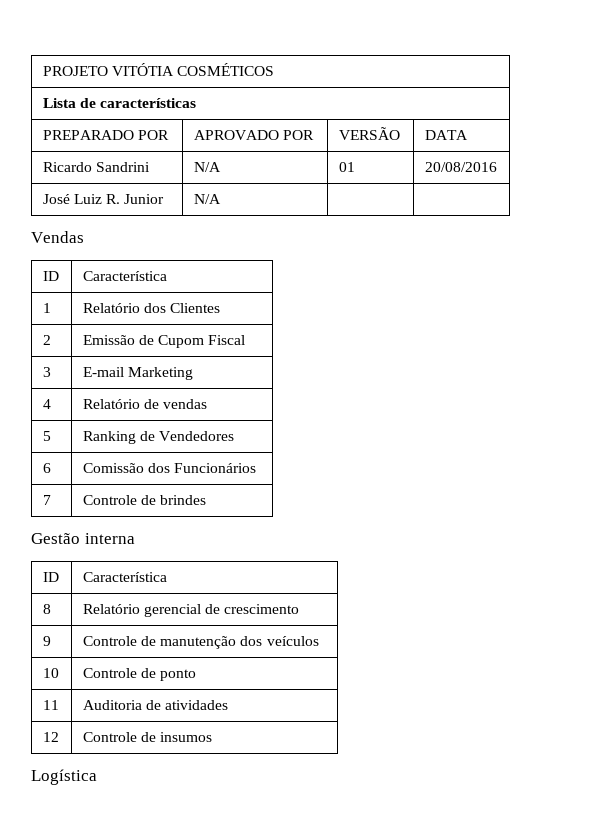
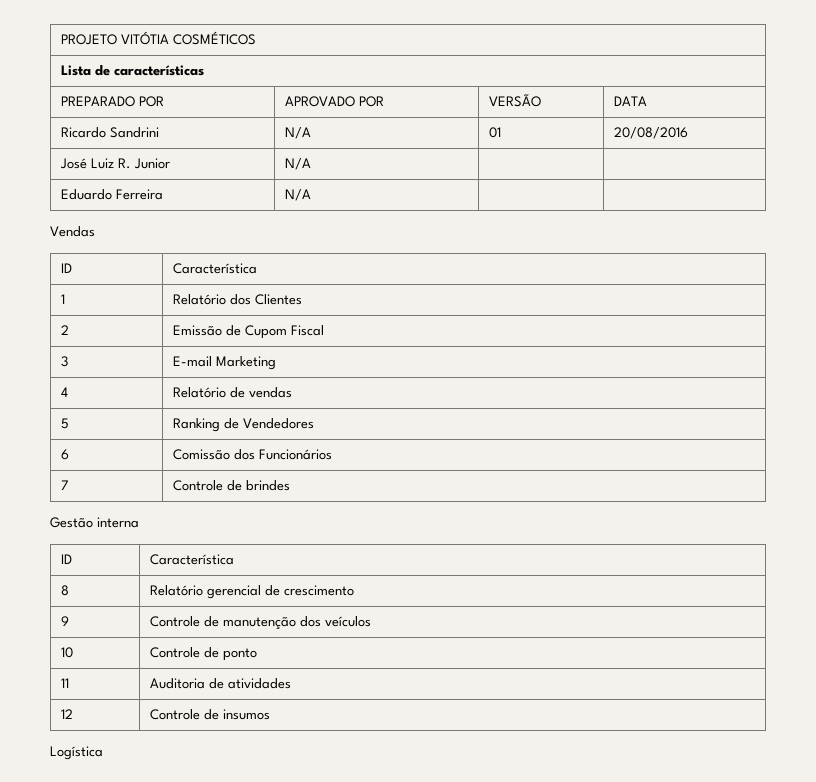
+ Eduardo Ferreira | N/A | |

